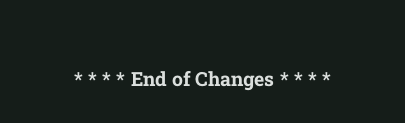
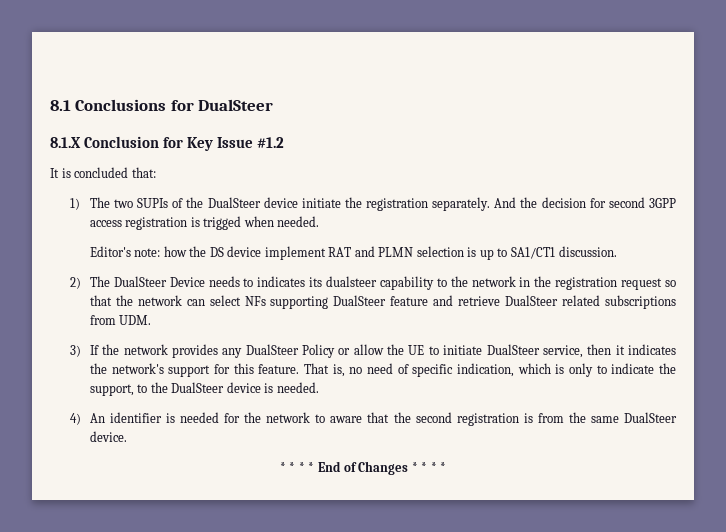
+ 8.1 Conclusions for DualSteer
+ 8.1.X Conclusion for Key Issue #1.2
+ It is concluded that:
+ 1) The two SUPIs of the DualSteer device initiate the registration separately. And the decision for second 3GPP access registration is trigged when needed.
+ Editor's note: how the DS device implement RAT and PLMN selection is up to SA1/CT1 discussion.
+ 2) The DualSteer Device needs to indicates its dualsteer capability to the network in the registration request so that the network can select NFs supporting DualSteer feature and retrieve DualSteer related subscriptions from UDM.
+ 3) If the network provides any DualSteer Policy or allow the UE to initiate DualSteer service, then it indicates the network's support for this feature. That is, no need of specific indication, which is only to indicate the support, to the DualSteer device is needed.
+ 4) An identifier is needed for the network to aware that the second registration is from the same DualSteer device.

